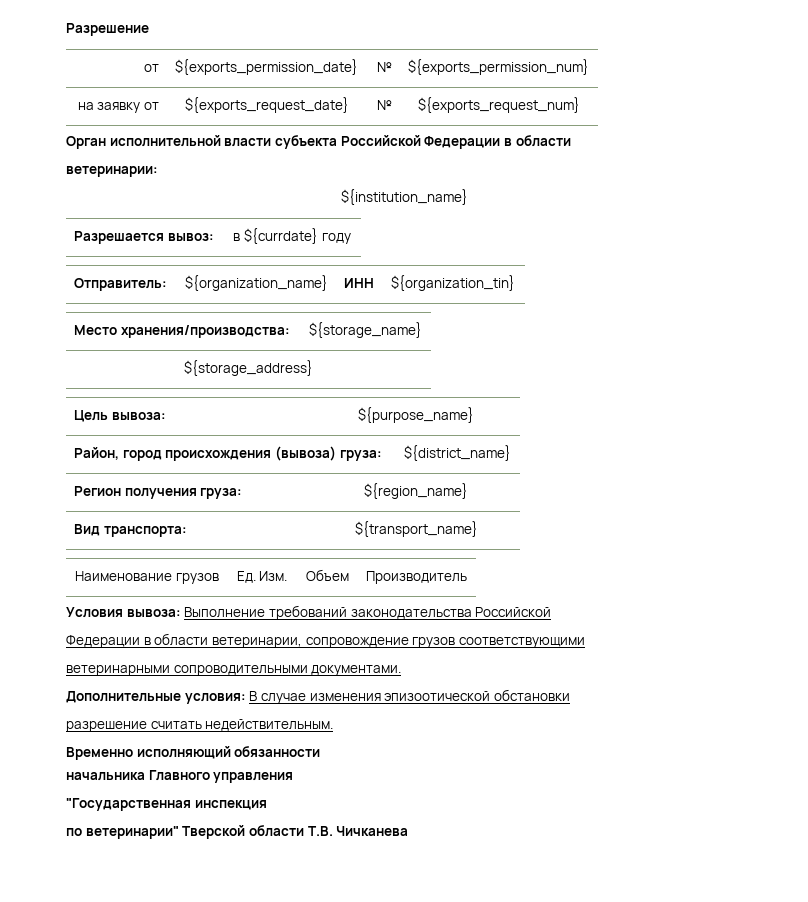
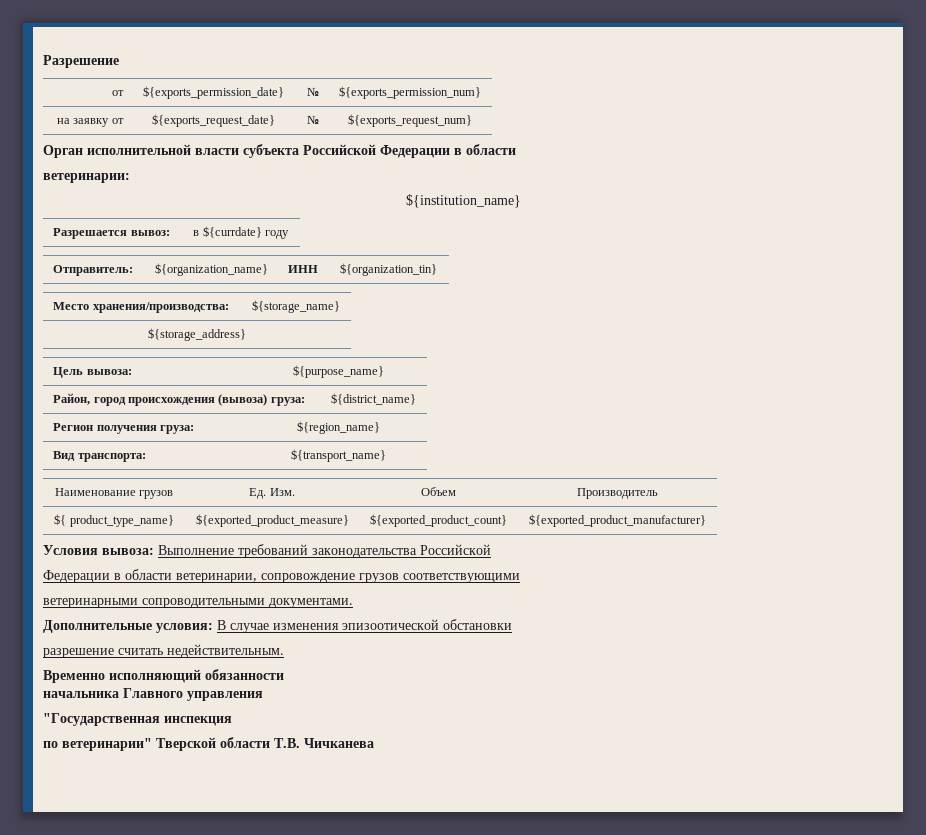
+ ${ product_type_name} | ${exported_product_measure} | ${exported_product_count} | ${exported_product_manufacturer}

